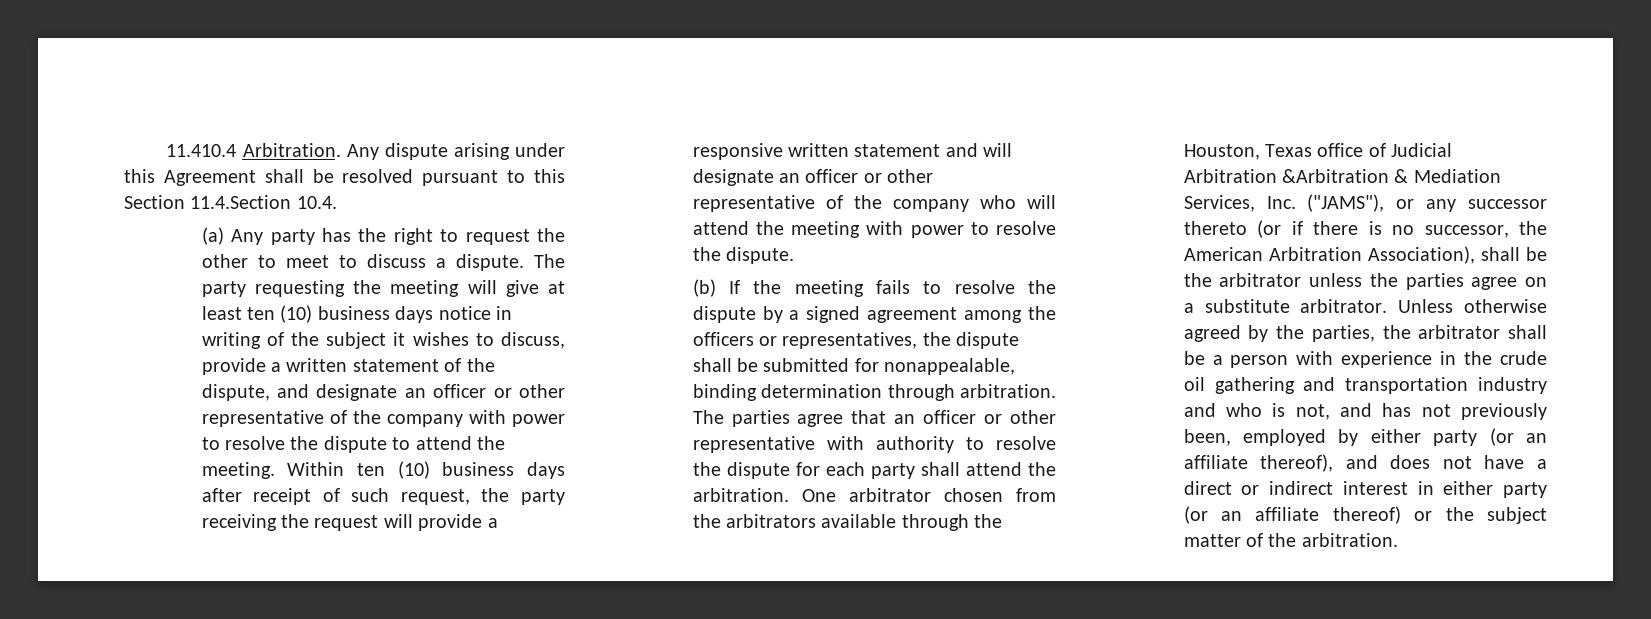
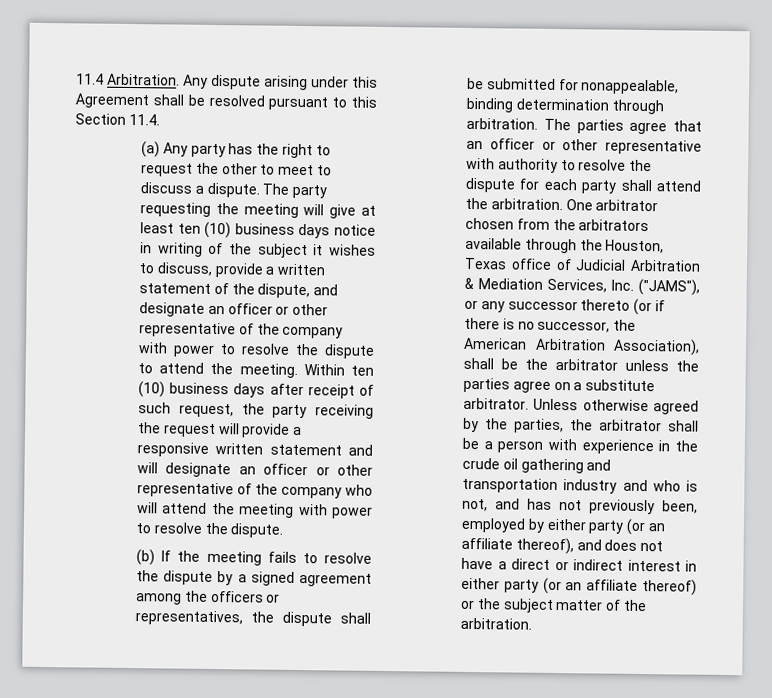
- 11.410.4 Arbitration.
+ 11.4 Arbitration.
- Any dispute arising under this Agreement shall be resolved pursuant to this Section 11.4.Section 10.4.
+ Any dispute arising under this Agreement shall be resolved pursuant to this Section 11.4.
- One arbitrator chosen from the arbitrators available through the Houston, Texas office of Judicial Arbitration &Arbitration & Mediation Services, Inc. ("JAMS"), or any successor thereto (or if there is no successor, the American Arbitration Association), shall be the arbitrator unless the parties agree on a substitute arbitrator.
+ One arbitrator chosen from the arbitrators available through the Houston, Texas office of Judicial Arbitration & Mediation Services, Inc. ("JAMS"), or any successor thereto (or if there is no successor, the American Arbitration Association), shall be the arbitrator unless the parties agree on a substitute arbitrator.

